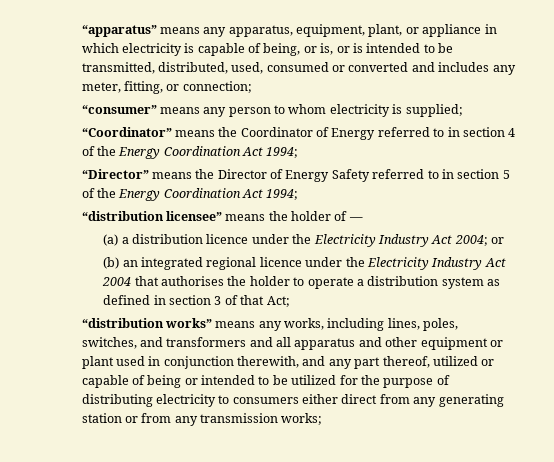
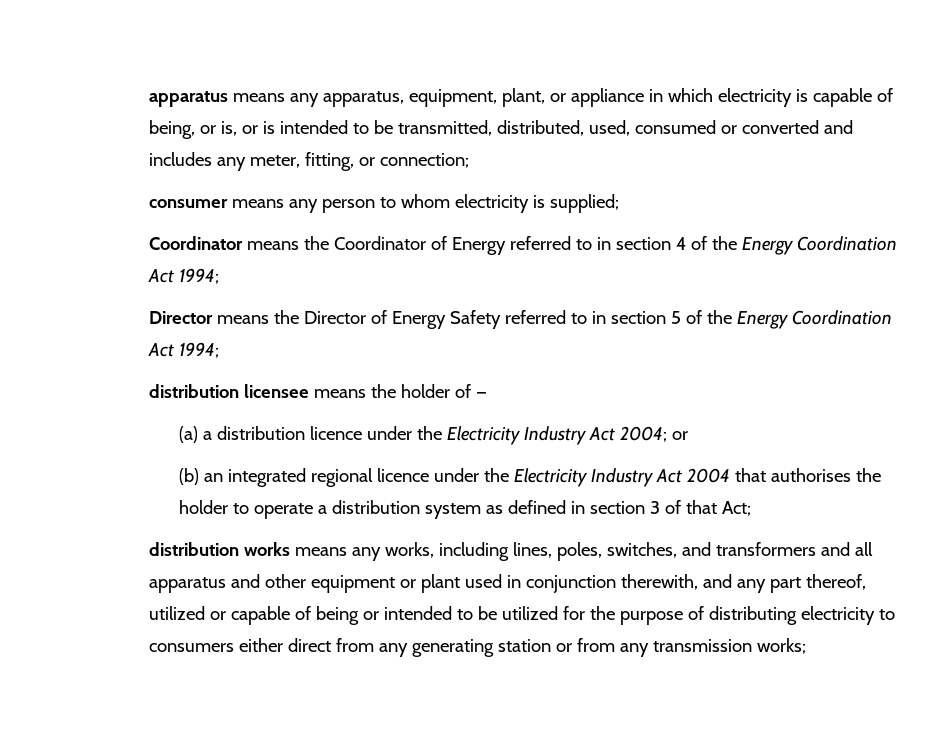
- “apparatus” means any apparatus, equipment, plant, or appliance in which electricity is capable of being, or is, or is intended to be transmitted, distributed, used, consumed or converted and includes any meter, fitting, or connection;
+ apparatus means any apparatus, equipment, plant, or appliance in which electricity is capable of being, or is, or is intended to be transmitted, distributed, used, consumed or converted and includes any meter, fitting, or connection;
- “consumer” means any person to whom electricity is supplied;
+ consumer means any person to whom electricity is supplied;
- “Coordinator” means the Coordinator of Energy referred to in section 4 of the Energy Coordination Act 1994;
+ Coordinator means the Coordinator of Energy referred to in section 4 of the Energy Coordination Act 1994;
- “Director” means the Director of Energy Safety referred to in section 5 of the Energy Coordination Act 1994;
+ Director means the Director of Energy Safety referred to in section 5 of the Energy Coordination Act 1994;
- “distribution licensee” means the holder of —
+ distribution licensee means the holder of —
- “distribution works” means any works, including lines, poles, switches, and transformers and all apparatus and other equipment or plant used in conjunction therewith, and any part thereof, utilized or capable of being or intended to be utilized for the purpose of distributing electricity to consumers either direct from any generating station or from any transmission works;
+ distribution works means any works, including lines, poles, switches, and transformers and all apparatus and other equipment or plant used in conjunction therewith, and any part thereof, utilized or capable of being or intended to be utilized for the purpose of distributing electricity to consumers either direct from any generating station or from any transmission works;

